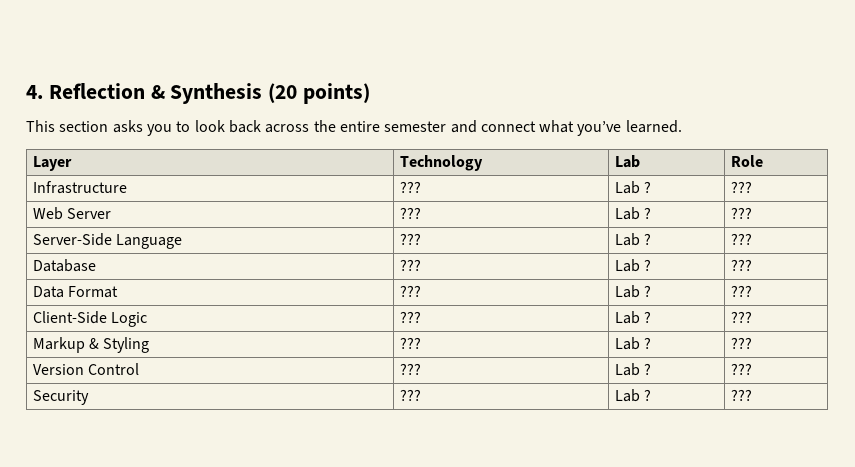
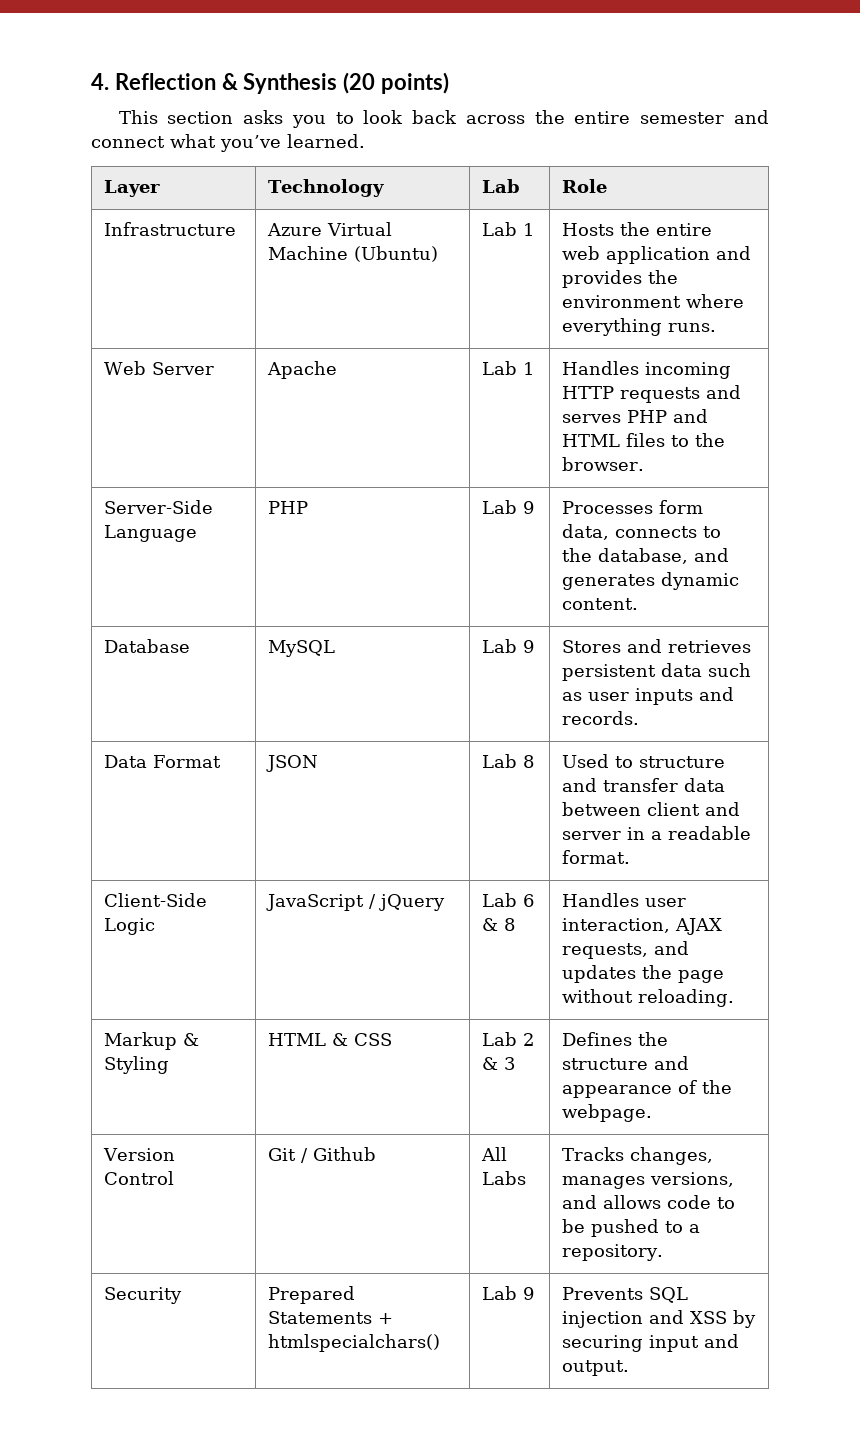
- Infrastructure | ??? | Lab ? | ???
+ Infrastructure | Azure Virtual Machine (Ubuntu) | Lab 1 | Hosts the entire web application and provides the environment where everything runs.
- Web Server | ??? | Lab ? | ???
+ Web Server | Apache | Lab 1 | Handles incoming HTTP requests and serves PHP and HTML files to the browser.
- Server-Side Language | ??? | Lab ? | ???
+ Server-Side Language | PHP | Lab 9 | Processes form data, connects to the database, and generates dynamic content.
- Database | ??? | Lab ? | ???
+ Database | MySQL | Lab 9 | Stores and retrieves persistent data such as user inputs and records.
- Data Format | ??? | Lab ? | ???
- Client-Side Logic | ??? | Lab ? | ???
- Markup & Styling | ??? | Lab ? | ???
- Version Control | ??? | Lab ? | ???
- Security | ??? | Lab ? | ???
+ Data Format | JSON | Lab 8 | Used to structure and transfer data between client and server in a readable format.
+ Client-Side Logic | JavaScript / jQuery | Lab 6 & 8 | Handles user interaction, AJAX requests, and updates the page without reloading.
+ Markup & Styling | HTML & CSS | Lab 2 & 3 | Defines the structure and appearance of the webpage.
+ Version Control | Git / Github | All Labs | Tracks changes, manages versions, and allows code to be pushed to a repository.
+ Security | Prepared Statements + htmlspecialchars() | Lab 9 | Prevents SQL injection and XSS by securing input and output.

